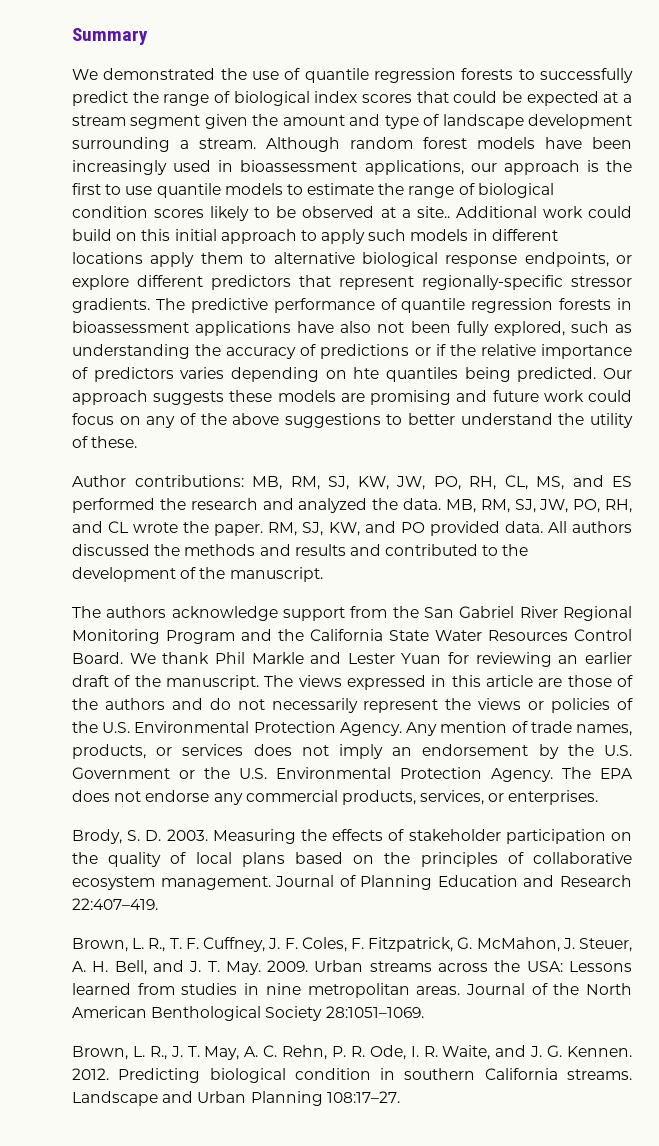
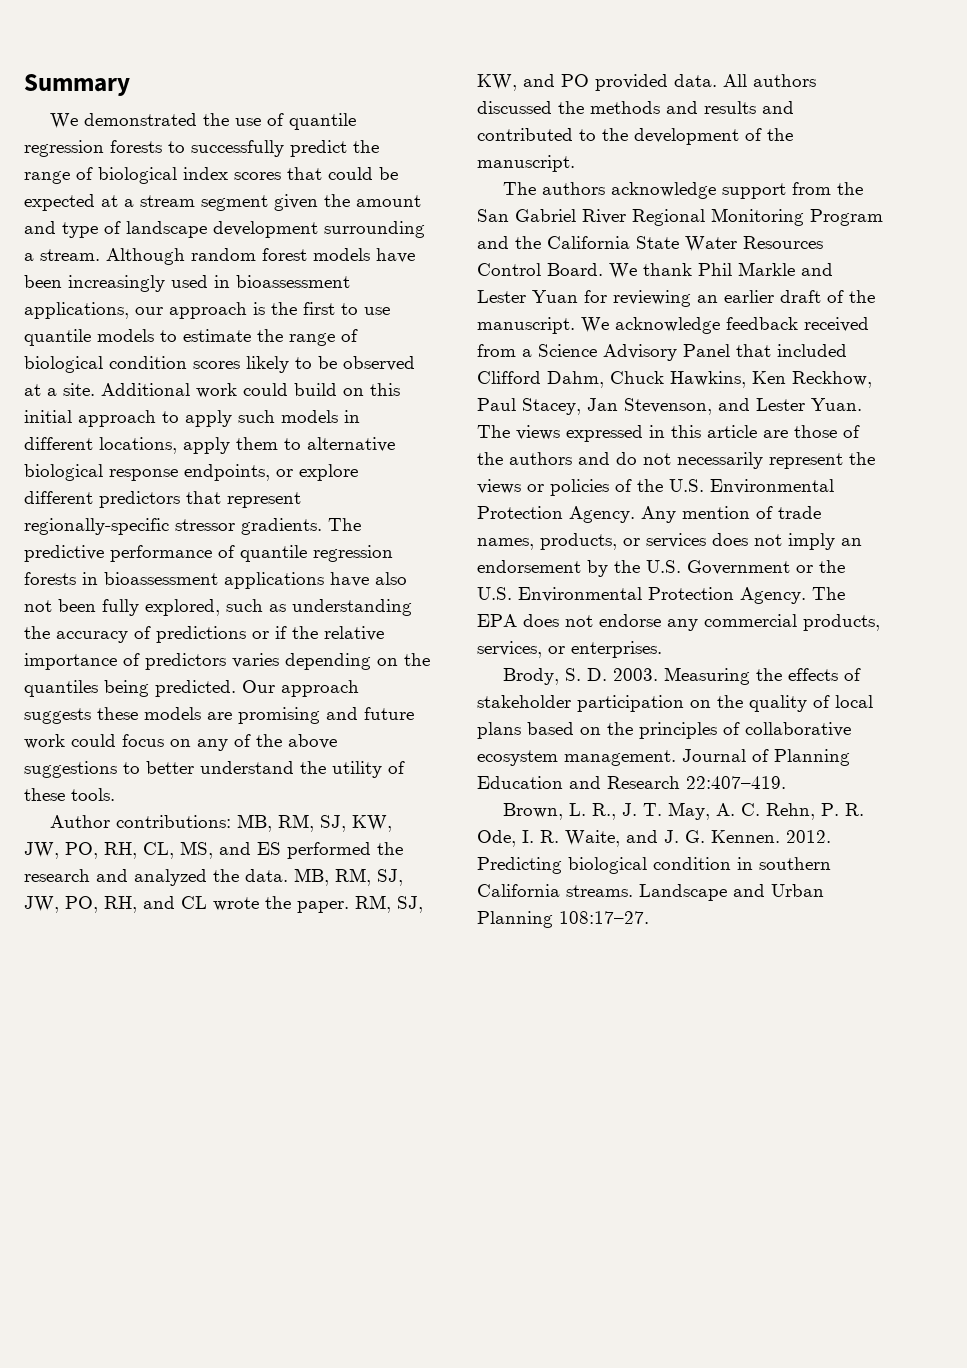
- Although random forest models have been increasingly used in bioassessment applications, our approach is the first to use quantile models to estimate the range of biological condition scores likely to be observed at a site..
+ Although random forest models have been increasingly used in bioassessment applications, our approach is the first to use quantile models to estimate the range of biological condition scores likely to be observed at a site.
- Additional work could build on this initial approach to apply such models in different locations apply them to alternative biological response endpoints, or explore different predictors that represent regionally-specific stressor gradients.
+ Additional work could build on this initial approach to apply such models in different locations, apply them to alternative biological response endpoints, or explore different predictors that represent regionally-specific stressor gradients.
- The predictive performance of quantile regression forests in bioassessment applications have also not been fully explored, such as understanding the accuracy of predictions or if the relative importance of predictors varies depending on hte quantiles being predicted.
+ The predictive performance of quantile regression forests in bioassessment applications have also not been fully explored, such as understanding the accuracy of predictions or if the relative importance of predictors varies depending on the quantiles being predicted.
- Our approach suggests these models are promising and future work could focus on any of the above suggestions to better understand the utility of these.
+ Our approach suggests these models are promising and future work could focus on any of the above suggestions to better understand the utility of these tools.
+ We acknowledge feedback received from a Science Advisory Panel that included Clifford Dahm, Chuck Hawkins, Ken Reckhow, Paul Stacey, Jan Stevenson, and Lester Yuan.
- Brown, L. R., T. F. Cuffney, J. F. Coles, F. Fitzpatrick, G. McMahon, J. Steuer, A. H. Bell, and J. T. May. 2009. Urban streams across the USA: Lessons learned from studies in nine metropolitan areas. Journal of the North American Benthological Society 28:1051–1069.

